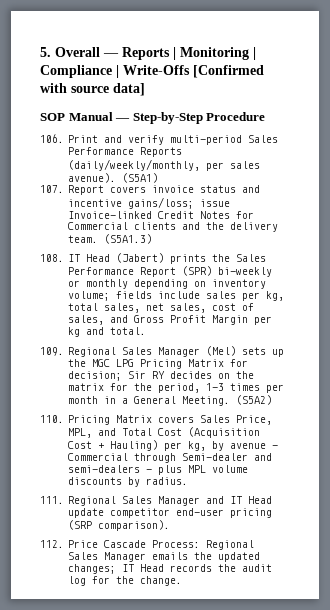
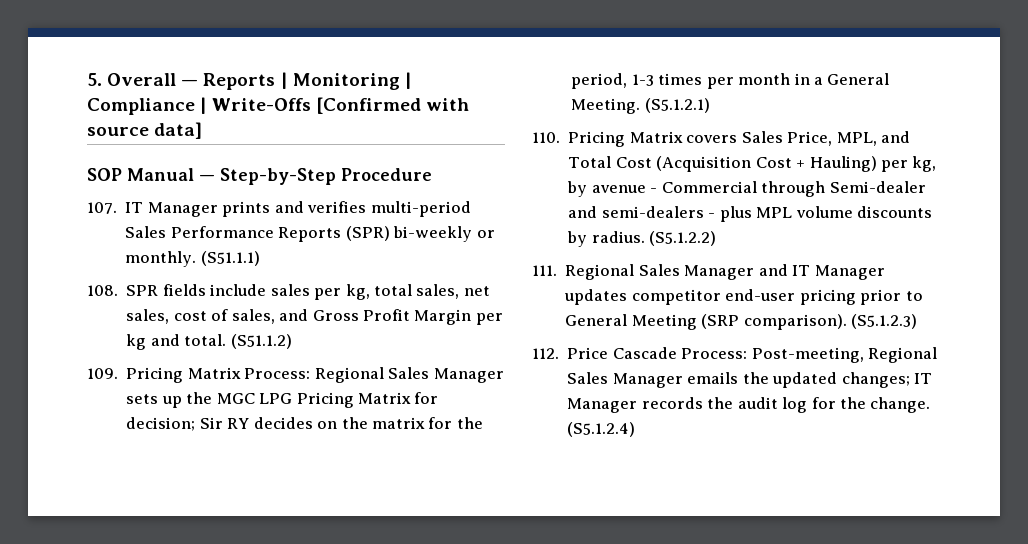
- 106. Print and verify multi-period Sales Performance Reports (daily/weekly/monthly, per sales avenue). (S5A1)
- 107. Report covers invoice status and incentive gains/loss; issue Invoice-linked Credit Notes for Commercial clients and the delivery team. (S5A1.3)
- 108. IT Head (Jabert) prints the Sales Performance Report (SPR) bi-weekly or monthly depending on inventory volume; fields include sales per kg, total sales, net sales, cost of sales, and Gross Profit Margin per kg and total.
+ 107. IT Manager prints and verifies multi-period Sales Performance Reports (SPR) bi-weekly or monthly. (S51.1.1)
+ 108. SPR fields include sales per kg, total sales, net sales, cost of sales, and Gross Profit Margin per kg and total. (S51.1.2)
- 109. Regional Sales Manager (Mel) sets up the MGC LPG Pricing Matrix for decision; Sir RY decides on the matrix for the period, 1-3 times per month in a General Meeting.
+ 109. Pricing Matrix Process: Regional Sales Manager sets up the MGC LPG Pricing Matrix for decision; Sir RY decides on the matrix for the period, 1-3 times per month in a General Meeting.
- (S5A2)
+ (S5.1.2.1)
+ (S5.1.2.2)
- 111. Regional Sales Manager and IT Head update competitor end-user pricing (SRP comparison).
+ 111. Regional Sales Manager and IT Manager updates competitor end-user pricing prior to General Meeting (SRP comparison). (S5.1.2.3)
- 112. Price Cascade Process: Regional Sales Manager emails the updated changes; IT Head records the audit log for the change.
+ 112. Price Cascade Process: Post-meeting, Regional Sales Manager emails the updated changes; IT Manager records the audit log for the change.
+ (S5.1.2.4)

